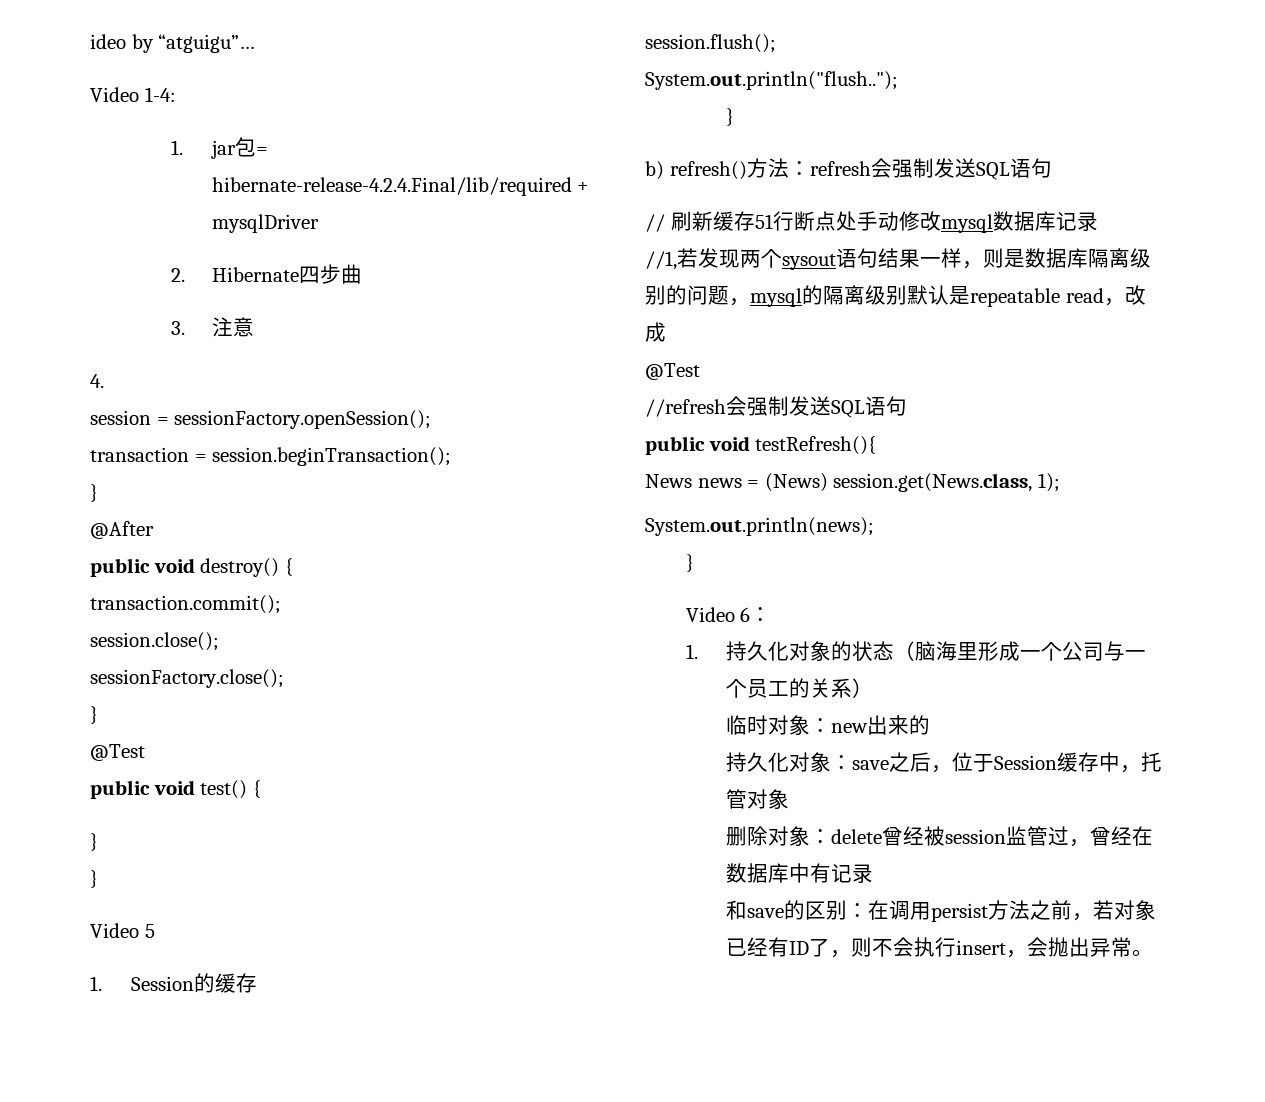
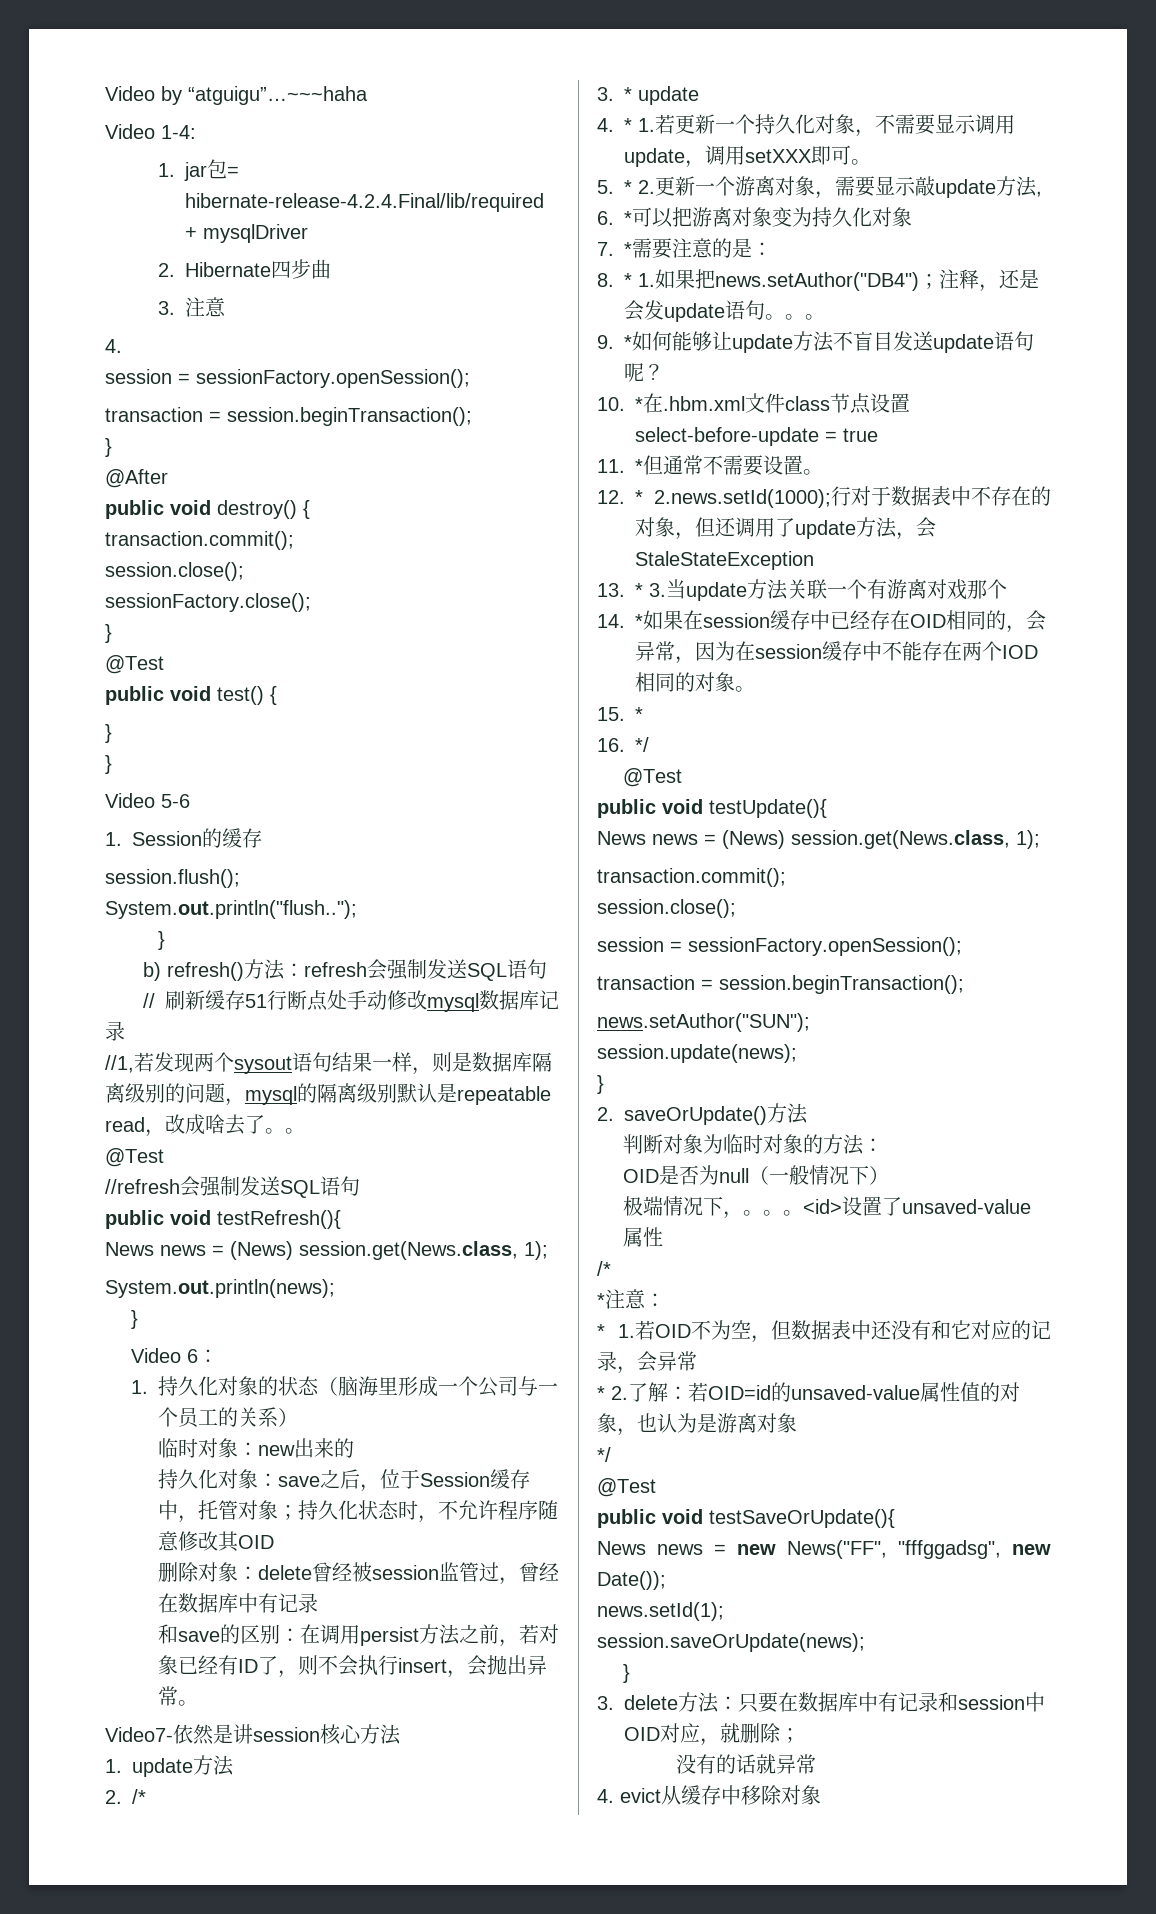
- ideo by “atguigu”…
+ Video by “atguigu”…~~~haha
- Video 5
+ Video 5-6
- //1,若发现两个sysout语句结果一样，则是数据库隔离级别的问题，mysql的隔离级别默认是repeatable read，改成
+ //1,若发现两个sysout语句结果一样，则是数据库隔离级别的问题，mysql的隔离级别默认是repeatable read，改成啥去了。。
- 持久化对象：save之后，位于Session缓存中，托管对象
+ 持久化对象：save之后，位于Session缓存中，托管对象；持久化状态时，不允许程序随意修改其OID
+ Video7-依然是讲session核心方法
+ 1. update方法
+ 2. /*
+ 3. * update
+ 4. * 1.若更新一个持久化对象，不需要显示调用update，调用setXXX即可。
+ 5. * 2.更新一个游离对象，需要显示敲update方法,
+ 6. *可以把游离对象变为持久化对象
+ 7. *需要注意的是：
+ 8. * 1.如果把news.setAuthor("DB4")；注释，还是会发update语句。。。
+ 9. *如何能够让update方法不盲目发送update语句呢？
+ 10. *在.hbm.xml文件class节点设置select-before-update = true
+ 11. *但通常不需要设置。
+ 12. * 2.news.setId(1000);行对于数据表中不存在的对象，但还调用了update方法，会StaleStateException
+ 13. * 3.当update方法关联一个有游离对戏那个
+ 14. *如果在session缓存中已经存在OID相同的，会异常，因为在session缓存中不能存在两个IOD相同的对象。
+ 15. *
+ 16. */
+ @Test
+ public void testUpdate(){
+ News news = (News) session.get(News.class, 1);
+ transaction.commit();
+ session.close();
+ session = sessionFactory.openSession();
+ transaction = session.beginTransaction();
+ news.setAuthor("SUN");
+ session.update(news);
+ }
+ 2. saveOrUpdate()方法
+ 判断对象为临时对象的方法：
+ OID是否为null（一般情况下）
+ 极端情况下，。。。<id>设置了unsaved-value属性
+ /*
+ *注意：
+ * 1.若OID不为空，但数据表中还没有和它对应的记录，会异常
+ * 2.了解：若OID=id的unsaved-value属性值的对象，也认为是游离对象
+ */
+ @Test
+ public void testSaveOrUpdate(){
+ News news = new News("FF", "fffggadsg", new Date());
+ news.setId(1);
+ session.saveOrUpdate(news);
+ }
+ 3. delete方法：只要在数据库中有记录和session中OID对应，就删除；
+ 没有的话就异常
+ 4. evict从缓存中移除对象

